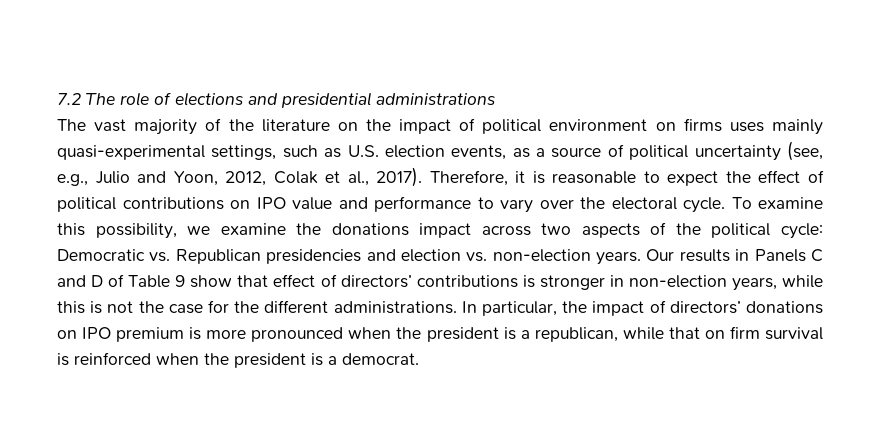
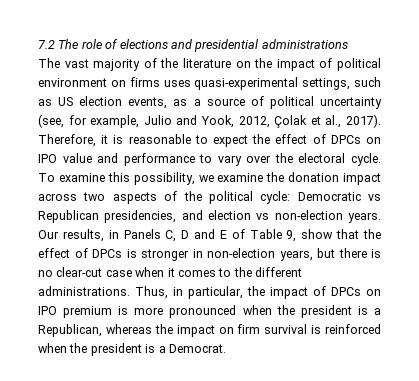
- The vast majority of the literature on the impact of political environment on firms uses mainly quasi-experimental settings, such as U.S. election events, as a source of political uncertainty (see, e.g., Julio and Yoon, 2012, Colak et al., 2017).
+ The vast majority of the literature on the impact of political environment on firms uses quasi-experimental settings, such as US election events, as a source of political uncertainty (see, for example, Julio and Yook, 2012, Çolak et al., 2017).
- Therefore, it is reasonable to expect the effect of political contributions on IPO value and performance to vary over the electoral cycle.
+ Therefore, it is reasonable to expect the effect of DPCs on IPO value and performance to vary over the electoral cycle.
- To examine this possibility, we examine the donations impact across two aspects of the political cycle: Democratic vs. Republican presidencies and election vs. non-election years.
+ To examine this possibility, we examine the donation impact across two aspects of the political cycle: Democratic vs Republican presidencies, and election vs non-election years.
- Our results in Panels C and D of Table 9 show that effect of directors’ contributions is stronger in non-election years, while this is not the case for the different administrations.
+ Our results, in Panels C, D and E of Table 9, show that the effect of DPCs is stronger in non-election years, but there is no clear-cut case when it comes to the different administrations.
- In particular, the impact of directors’ donations on IPO premium is more pronounced when the president is a republican, while that on firm survival is reinforced when the president is a democrat.
+ Thus, in particular, the impact of DPCs on IPO premium is more pronounced when the president is a Republican, whereas the impact on firm survival is reinforced when the president is a Democrat.

